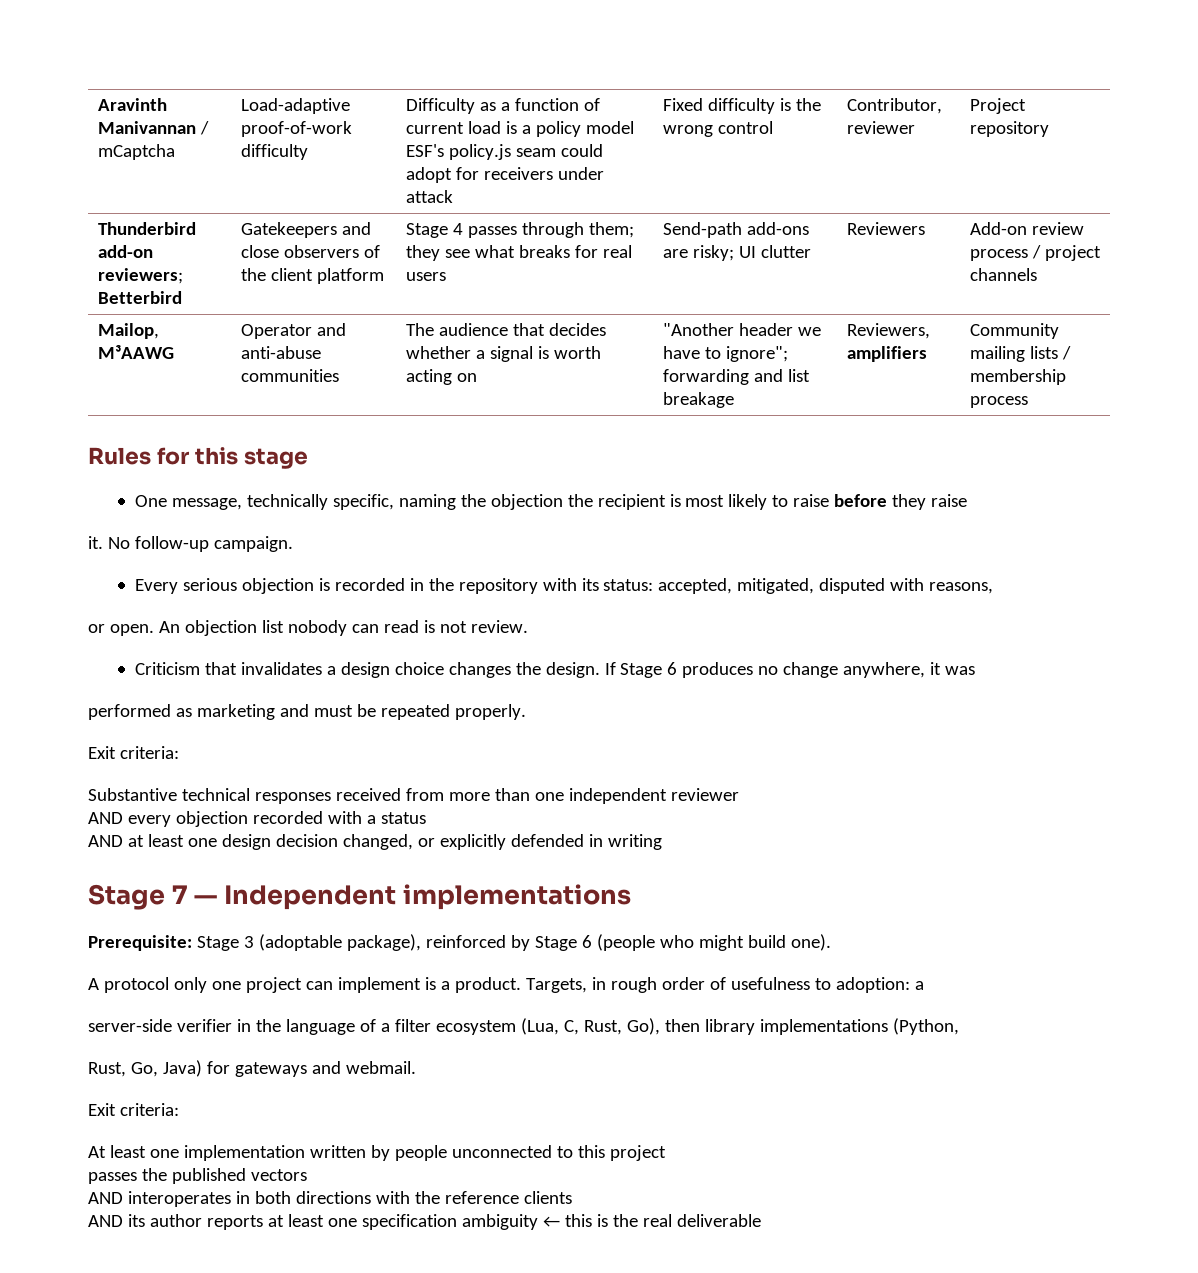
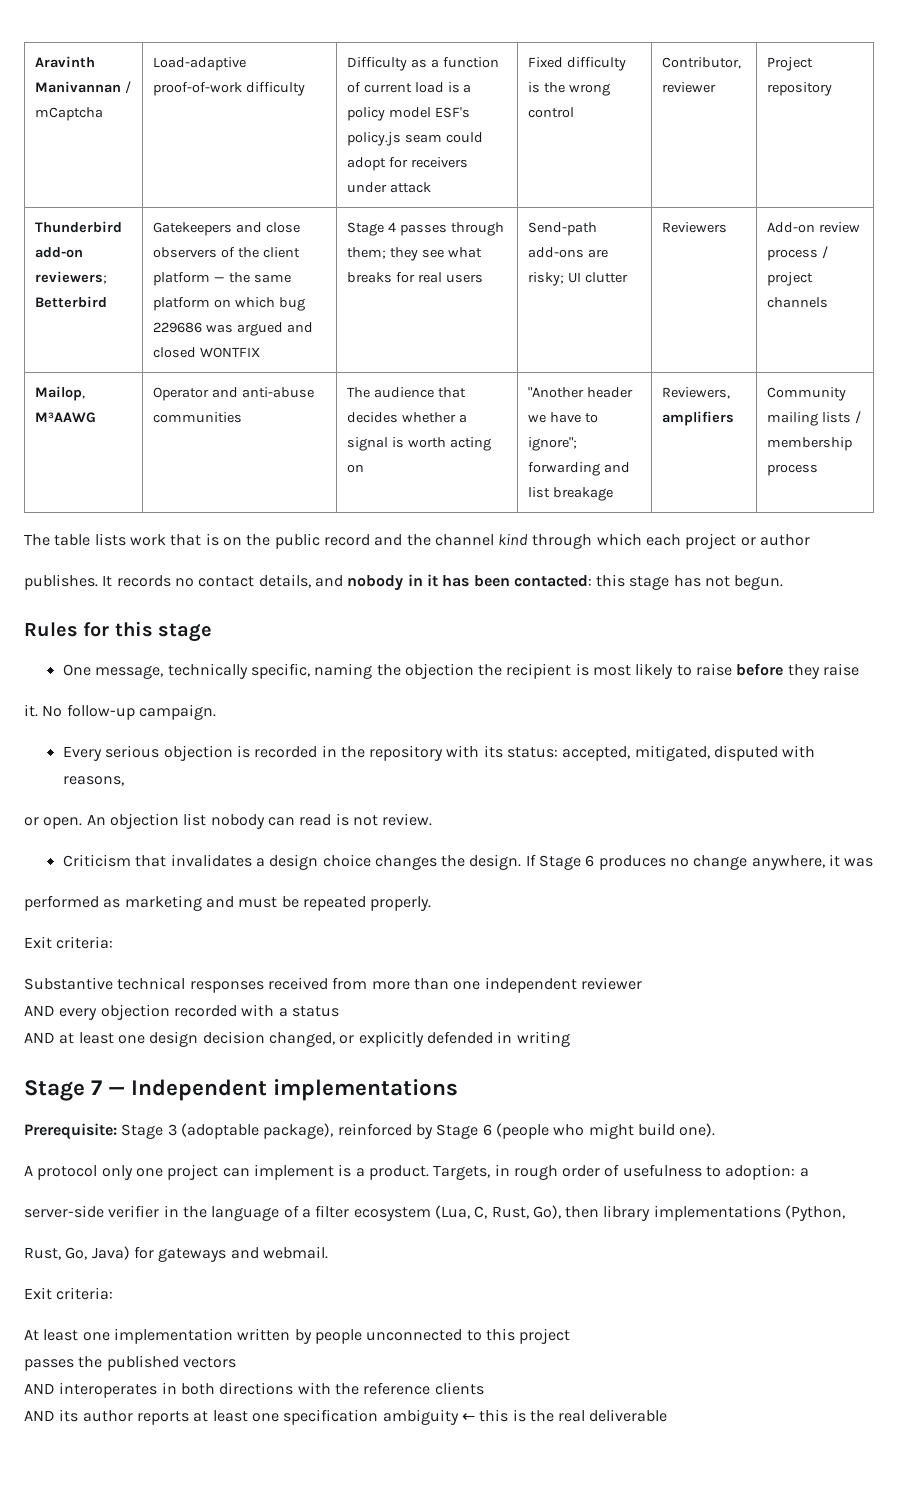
- Gatekeepers and close observers of the client platform
+ Gatekeepers and close observers of the client platform — the same platform on which bug 229686 was argued and closed WONTFIX
+ The table lists work that is on the public record and the channel kind through which each project or author
+ publishes. It records no contact details, and nobody in it has been contacted: this stage has not begun.

